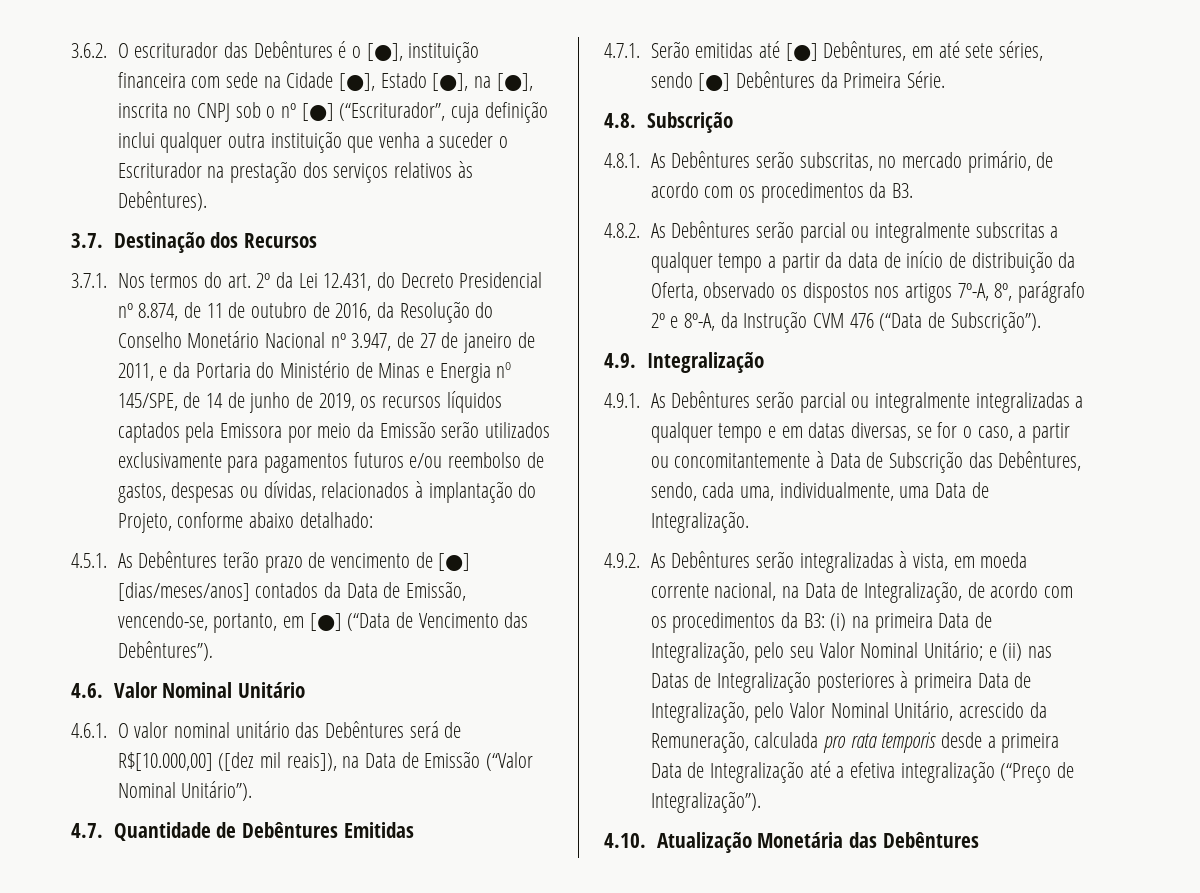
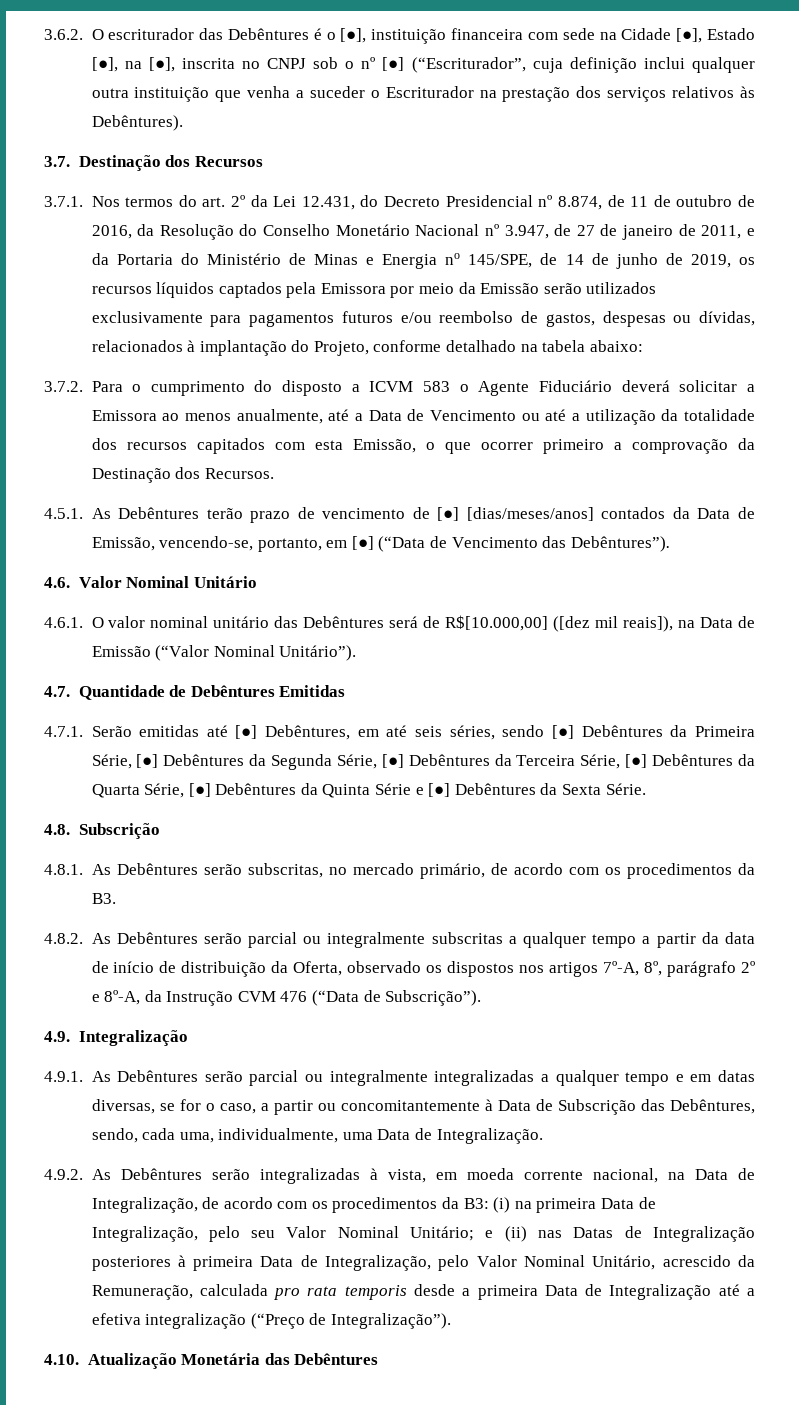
- 3.7.1. Nos termos do art. 2º da Lei 12.431, do Decreto Presidencial nº 8.874, de 11 de outubro de 2016, da Resolução do Conselho Monetário Nacional nº 3.947, de 27 de janeiro de 2011, e da Portaria do Ministério de Minas e Energia no 145/SPE, de 14 de junho de 2019, os recursos líquidos captados pela Emissora por meio da Emissão serão utilizados exclusivamente para pagamentos futuros e/ou reembolso de gastos, despesas ou dívidas, relacionados à implantação do Projeto, conforme abaixo detalhado:
+ 3.7.1. Nos termos do art. 2º da Lei 12.431, do Decreto Presidencial nº 8.874, de 11 de outubro de 2016, da Resolução do Conselho Monetário Nacional nº 3.947, de 27 de janeiro de 2011, e da Portaria do Ministério de Minas e Energia no 145/SPE, de 14 de junho de 2019, os recursos líquidos captados pela Emissora por meio da Emissão serão utilizados exclusivamente para pagamentos futuros e/ou reembolso de gastos, despesas ou dívidas, relacionados à implantação do Projeto, conforme detalhado na tabela abaixo:
+ 3.7.2. Para o cumprimento do disposto a ICVM 583 o Agente Fiduciário deverá solicitar a Emissora ao menos anualmente, até a Data de Vencimento ou até a utilização da totalidade dos recursos capitados com esta Emissão, o que ocorrer primeiro a comprovação da Destinação dos Recursos.
- 4.7.1. Serão emitidas até [●] Debêntures, em até sete séries, sendo [●] Debêntures da Primeira Série.
+ 4.7.1. Serão emitidas até [●] Debêntures, em até seis séries, sendo [●] Debêntures da Primeira Série, [●] Debêntures da Segunda Série, [●] Debêntures da Terceira Série, [●] Debêntures da Quarta Série, [●] Debêntures da Quinta Série e [●] Debêntures da Sexta Série.

